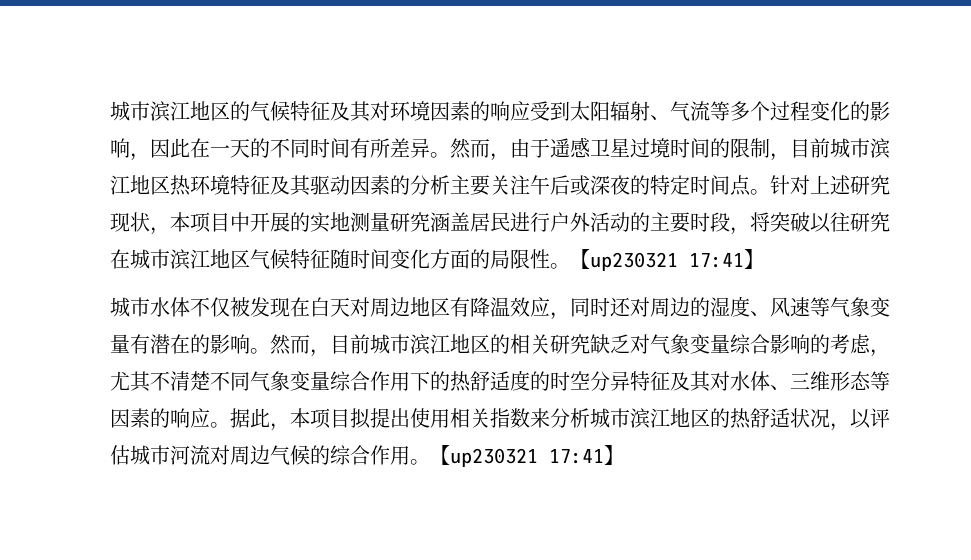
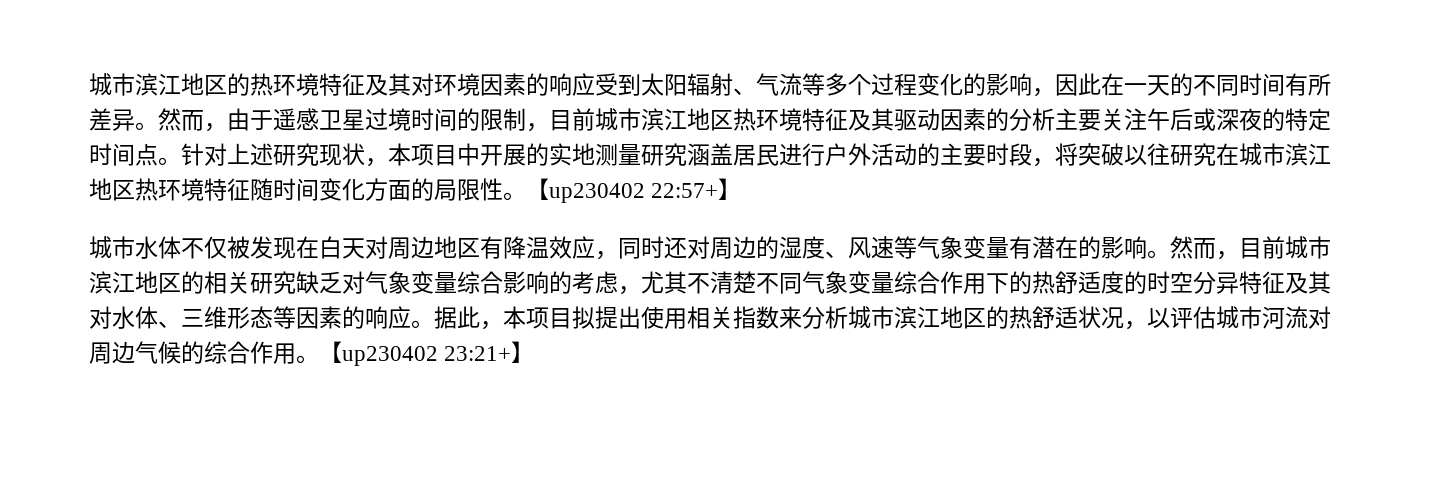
- 城市滨江地区的气候特征及其对环境因素的响应受到太阳辐射、气流等多个过程变化的影响，因此在一天的不同时间有所差异。
+ 城市滨江地区的热环境特征及其对环境因素的响应受到太阳辐射、气流等多个过程变化的影响，因此在一天的不同时间有所差异。
- 针对上述研究现状，本项目中开展的实地测量研究涵盖居民进行户外活动的主要时段，将突破以往研究在城市滨江地区气候特征随时间变化方面的局限性。【up230321 17:41】
+ 针对上述研究现状，本项目中开展的实地测量研究涵盖居民进行户外活动的主要时段，将突破以往研究在城市滨江地区热环境特征随时间变化方面的局限性。【up230402 22:57+】
- 据此，本项目拟提出使用相关指数来分析城市滨江地区的热舒适状况，以评估城市河流对周边气候的综合作用。【up230321 17:41】
+ 据此，本项目拟提出使用相关指数来分析城市滨江地区的热舒适状况，以评估城市河流对周边气候的综合作用。【up230402 23:21+】

